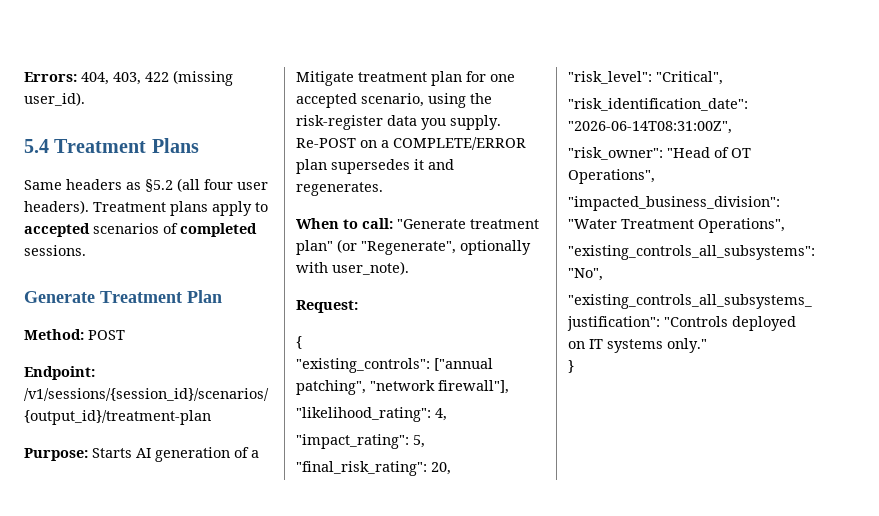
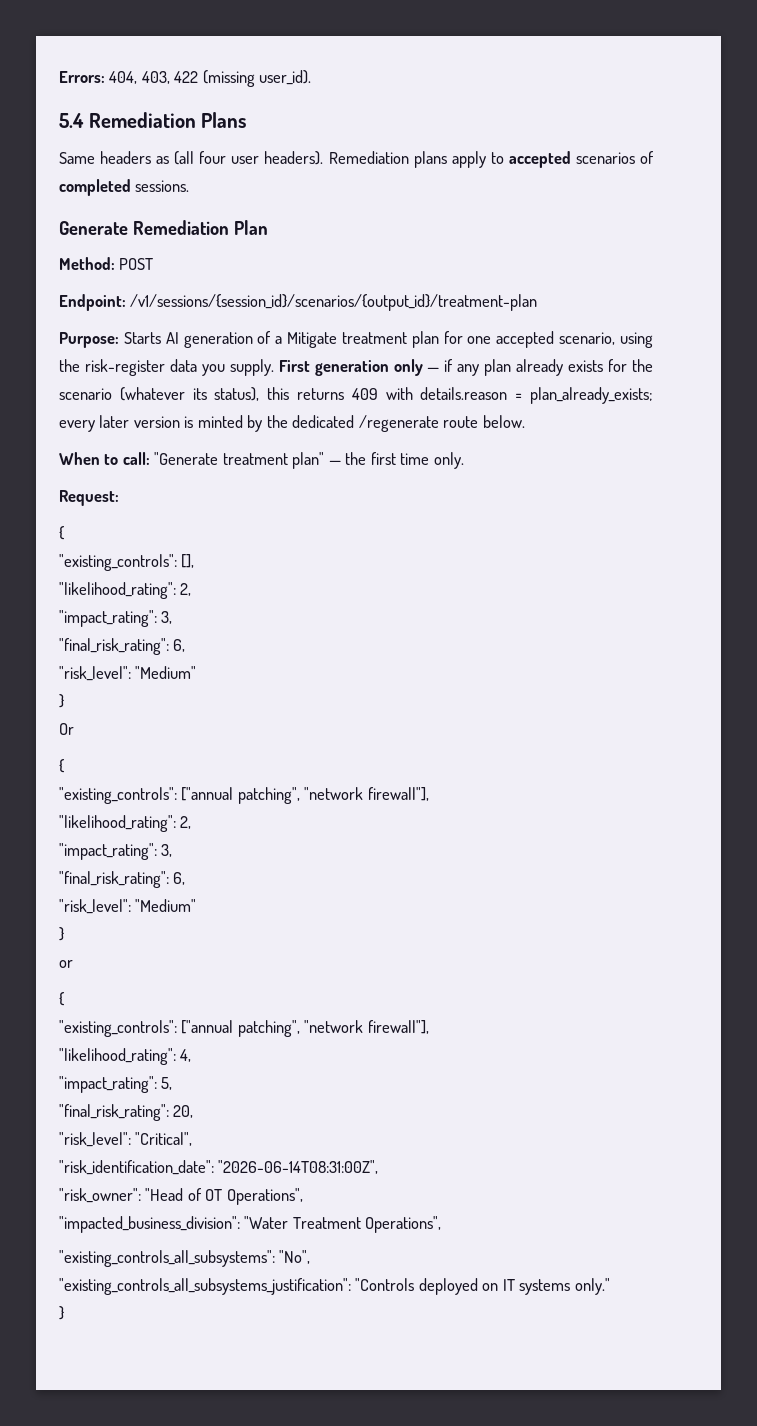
- 5.4 Treatment Plans
+ 5.4 Remediation Plans
- Same headers as §5.2 (all four user headers).
+ Same headers as (all four user headers).
- Treatment plans apply to accepted scenarios of completed sessions.
+ Remediation plans apply to accepted scenarios of completed sessions.
- Generate Treatment Plan
+ Generate Remediation Plan
- Re-POST on a COMPLETE/ERROR plan supersedes it and regenerates.
+ First generation only — if any plan already exists for the scenario (whatever its status), this returns 409 with details.reason = plan_already_exists; every later version is minted by the dedicated /regenerate route below.
- When to call: "Generate treatment plan" (or "Regenerate", optionally with user_note).
+ When to call: "Generate treatment plan" — the first time only.
  Request:
+ {
+ "existing_controls": [],
+ "likelihood_rating": 2,
+ "impact_rating": 3,
+ "final_risk_rating": 6,
+ "risk_level": "Medium"
+ }
+ Or
+ {
+ "existing_controls": ["annual patching", "network firewall"],
+ "likelihood_rating": 2,
+ "impact_rating": 3,
+ "final_risk_rating": 6,
+ "risk_level": "Medium"
+ }
+ or

